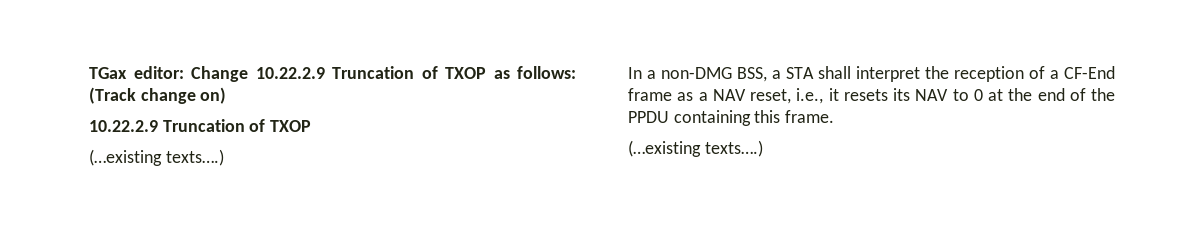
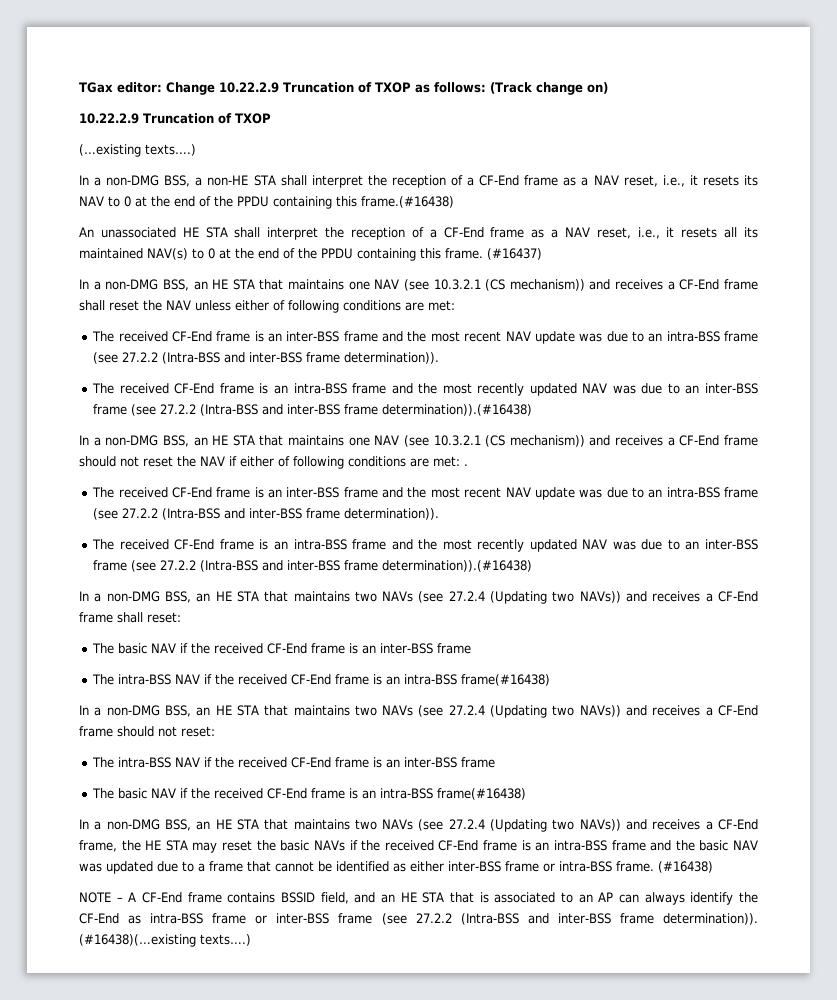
- In a non-DMG BSS, a STA shall interpret the reception of a CF-End frame as a NAV reset, i.e., it resets its NAV to 0 at the end of the PPDU containing this frame.
- (…existing texts….)
+ In a non-DMG BSS, a non-HE STA shall interpret the reception of a CF-End frame as a NAV reset, i.e., it resets its NAV to 0 at the end of the PPDU containing this frame.(#16438)
+ An unassociated HE STA shall interpret the reception of a CF-End frame as a NAV reset, i.e., it resets all its maintained NAV(s) to 0 at the end of the PPDU containing this frame. (#16437)
+ In a non-DMG BSS, an HE STA that maintains one NAV (see 10.3.2.1 (CS mechanism)) and receives a CF-End frame shall reset the NAV unless either of following conditions are met:
+ The received CF-End frame is an inter-BSS frame and the most recent NAV update was due to an intra-BSS frame (see 27.2.2 (Intra-BSS and inter-BSS frame determination)).
+ The received CF-End frame is an intra-BSS frame and the most recently updated NAV was due to an inter-BSS frame (see 27.2.2 (Intra-BSS and inter-BSS frame determination)).(#16438)
+ In a non-DMG BSS, an HE STA that maintains one NAV (see 10.3.2.1 (CS mechanism)) and receives a CF-End frame should not reset the NAV if either of following conditions are met: .
+ The received CF-End frame is an inter-BSS frame and the most recent NAV update was due to an intra-BSS frame (see 27.2.2 (Intra-BSS and inter-BSS frame determination)).
+ The received CF-End frame is an intra-BSS frame and the most recently updated NAV was due to an inter-BSS frame (see 27.2.2 (Intra-BSS and inter-BSS frame determination)).(#16438)
+ In a non-DMG BSS, an HE STA that maintains two NAVs (see 27.2.4 (Updating two NAVs)) and receives a CF-End frame shall reset:
+ The basic NAV if the received CF-End frame is an inter-BSS frame
+ The intra-BSS NAV if the received CF-End frame is an intra-BSS frame(#16438)
+ In a non-DMG BSS, an HE STA that maintains two NAVs (see 27.2.4 (Updating two NAVs)) and receives a CF-End frame should not reset:
+ The intra-BSS NAV if the received CF-End frame is an inter-BSS frame
+ The basic NAV if the received CF-End frame is an intra-BSS frame(#16438)
+ In a non-DMG BSS, an HE STA that maintains two NAVs (see 27.2.4 (Updating two NAVs)) and receives a CF-End frame, the HE STA may reset the basic NAVs if the received CF-End frame is an intra-BSS frame and the basic NAV was updated due to a frame that cannot be identified as either inter-BSS frame or intra-BSS frame. (#16438)
+ NOTE – A CF-End frame contains BSSID field, and an HE STA that is associated to an AP can always identify the CF-End as intra-BSS frame or inter-BSS frame (see 27.2.2 (Intra-BSS and inter-BSS frame determination)). (#16438)(…existing texts….)

